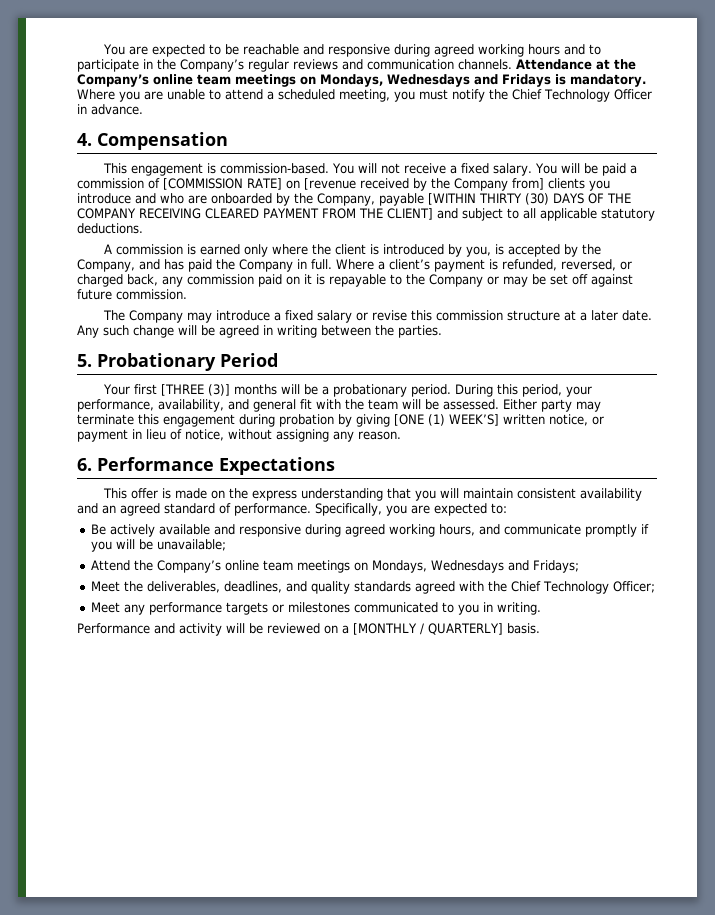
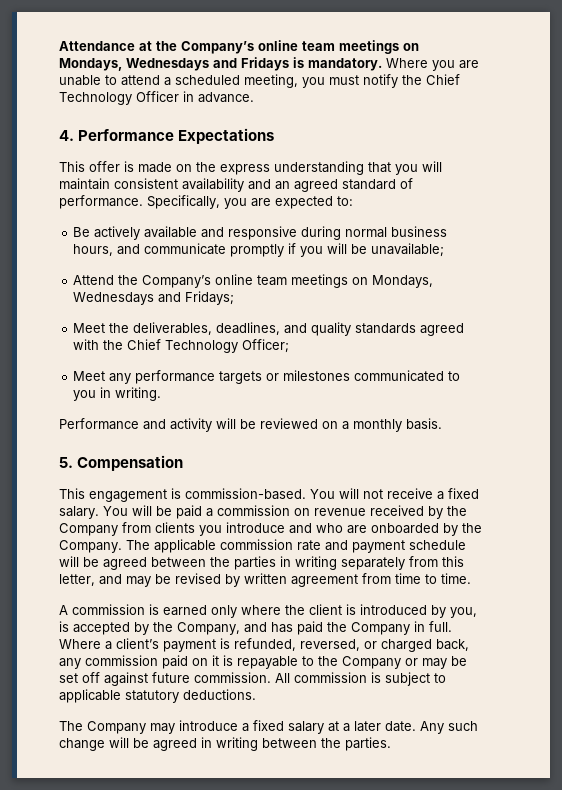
- You are expected to be reachable and responsive during agreed working hours and to participate in the Company’s regular reviews and communication channels.
- 4. Compensation
- This engagement is commission-based. You will not receive a fixed salary. You will be paid a commission of [COMMISSION RATE] on [revenue received by the Company from] clients you introduce and who are onboarded by the Company, payable [WITHIN THIRTY (30) DAYS OF THE COMPANY RECEIVING CLEARED PAYMENT FROM THE CLIENT] and subject to all applicable statutory deductions.
- A commission is earned only where the client is introduced by you, is accepted by the Company, and has paid the Company in full. Where a client’s payment is refunded, reversed, or charged back, any commission paid on it is repayable to the Company or may be set off against future commission.
- The Company may introduce a fixed salary or revise this commission structure at a later date. Any such change will be agreed in writing between the parties.
- 5. Probationary Period
- Your first [THREE (3)] months will be a probationary period. During this period, your performance, availability, and general fit with the team will be assessed. Either party may terminate this engagement during probation by giving [ONE (1) WEEK’S] written notice, or payment in lieu of notice, without assigning any reason.
- 6. Performance Expectations
+ 4. Performance Expectations
- Be actively available and responsive during agreed working hours, and communicate promptly if you will be unavailable;
+ Be actively available and responsive during normal business hours, and communicate promptly if you will be unavailable;
- Performance and activity will be reviewed on a [MONTHLY / QUARTERLY] basis.
+ Performance and activity will be reviewed on a monthly basis.
+ 5. Compensation
+ This engagement is commission-based. You will not receive a fixed salary. You will be paid a commission on revenue received by the Company from clients you introduce and who are onboarded by the Company. The applicable commission rate and payment schedule will be agreed between the parties in writing separately from this letter, and may be revised by written agreement from time to time.
+ A commission is earned only where the client is introduced by you, is accepted by the Company, and has paid the Company in full. Where a client’s payment is refunded, reversed, or charged back, any commission paid on it is repayable to the Company or may be set off against future commission. All commission is subject to applicable statutory deductions.
+ The Company may introduce a fixed salary at a later date. Any such change will be agreed in writing between the parties.

